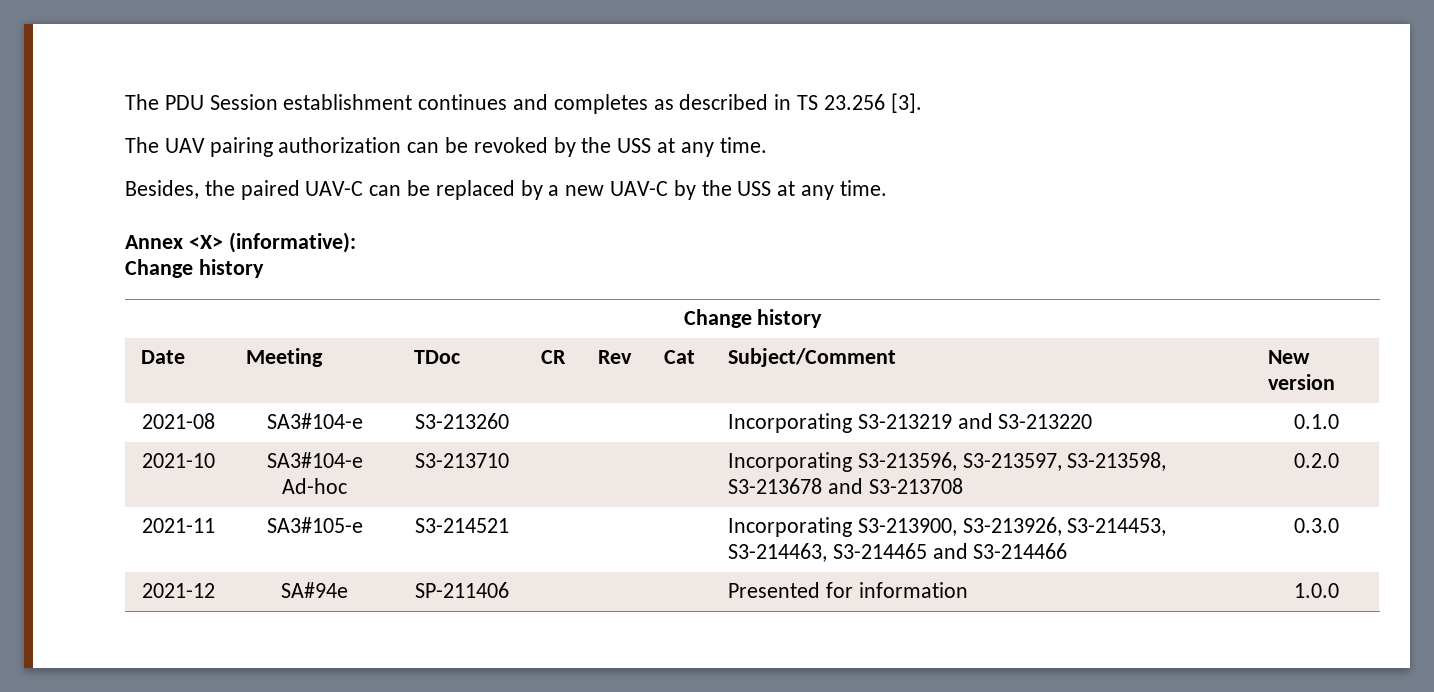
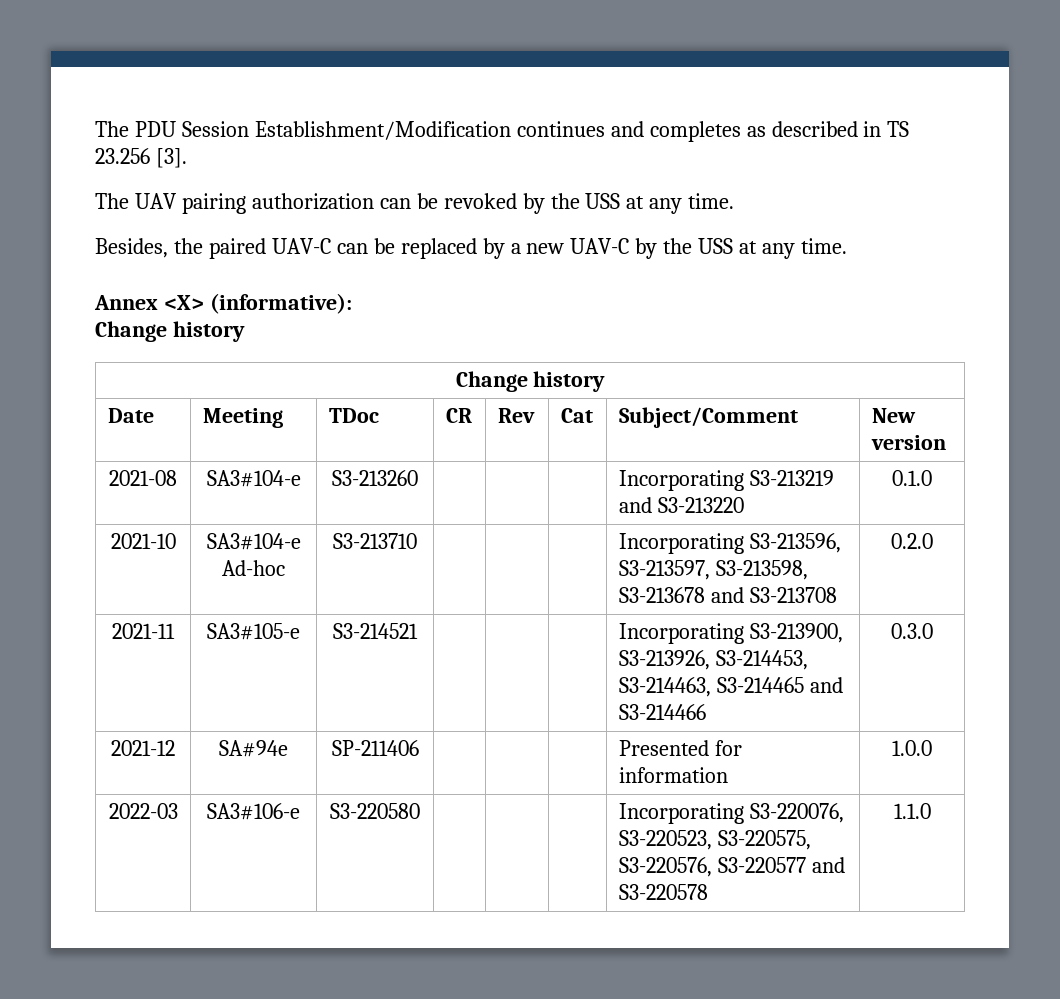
- The PDU Session establishment continues and completes as described in TS 23.256 [3].
+ The PDU Session Establishment/Modification continues and completes as described in TS 23.256 [3].
+ 2022-03 | SA3#106-e | S3-220580 | | | | Incorporating S3-220076, S3-220523, S3-220575, S3-220576, S3-220577 and S3-220578 | 1.1.0

